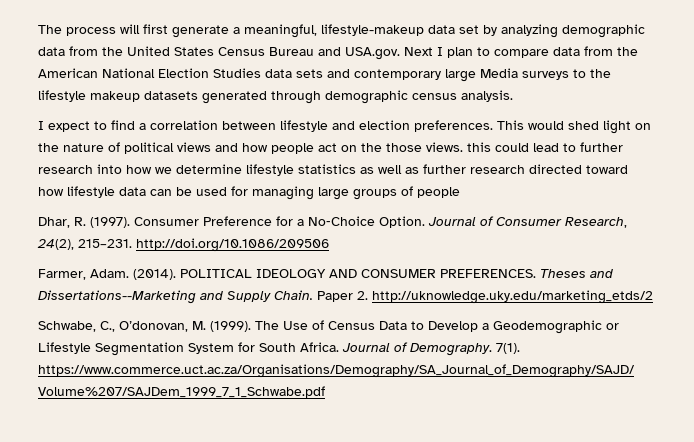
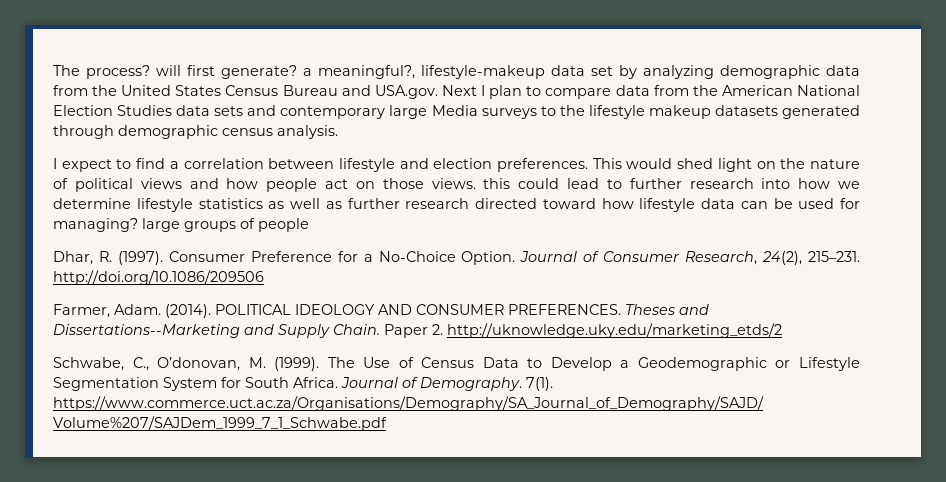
- The process will first generate a meaningful, lifestyle-makeup data set by analyzing demographic data from the United States Census Bureau and USA.gov. Next I plan to compare data from the American National Election Studies data sets and contemporary large Media surveys to the lifestyle makeup datasets generated through demographic census analysis.
+ The process? will first generate? a meaningful?, lifestyle-makeup data set by analyzing demographic data from the United States Census Bureau and USA.gov. Next I plan to compare data from the American National Election Studies data sets and contemporary large Media surveys to the lifestyle makeup datasets generated through demographic census analysis.
- This would shed light on the nature of political views and how people act on the those views. this could lead to further research into how we determine lifestyle statistics as well as further research directed toward how lifestyle data can be used for managing large groups of people
+ This would shed light on the nature of political views and how people act on those views. this could lead to further research into how we determine lifestyle statistics as well as further research directed toward how lifestyle data can be used for managing? large groups of people

